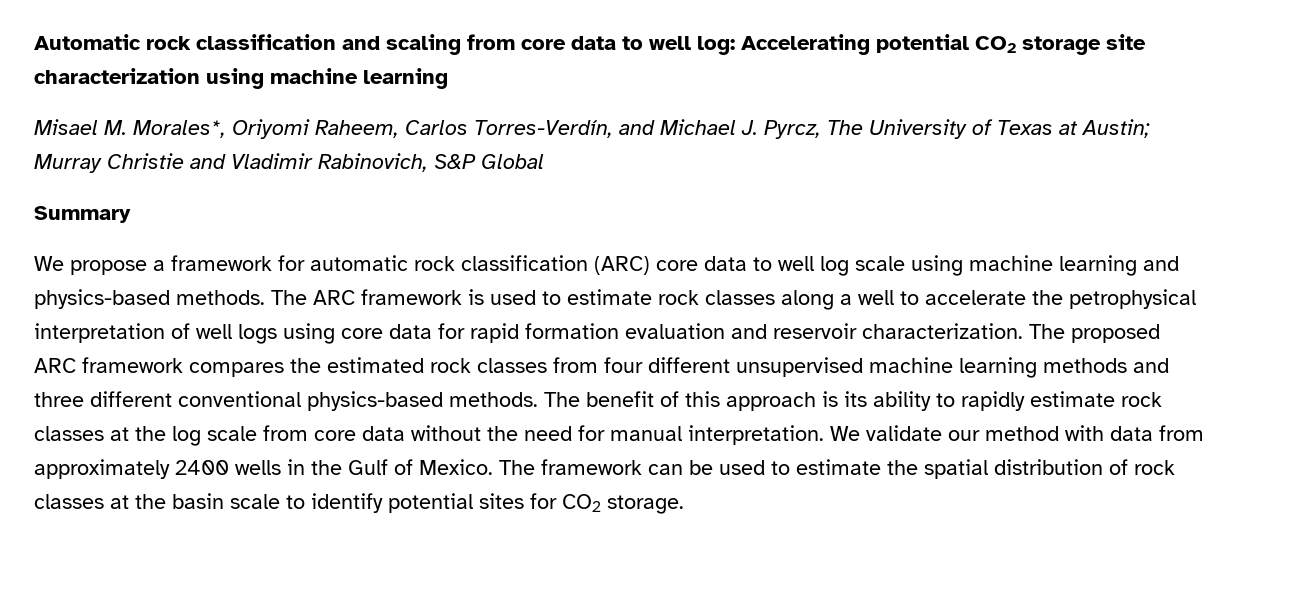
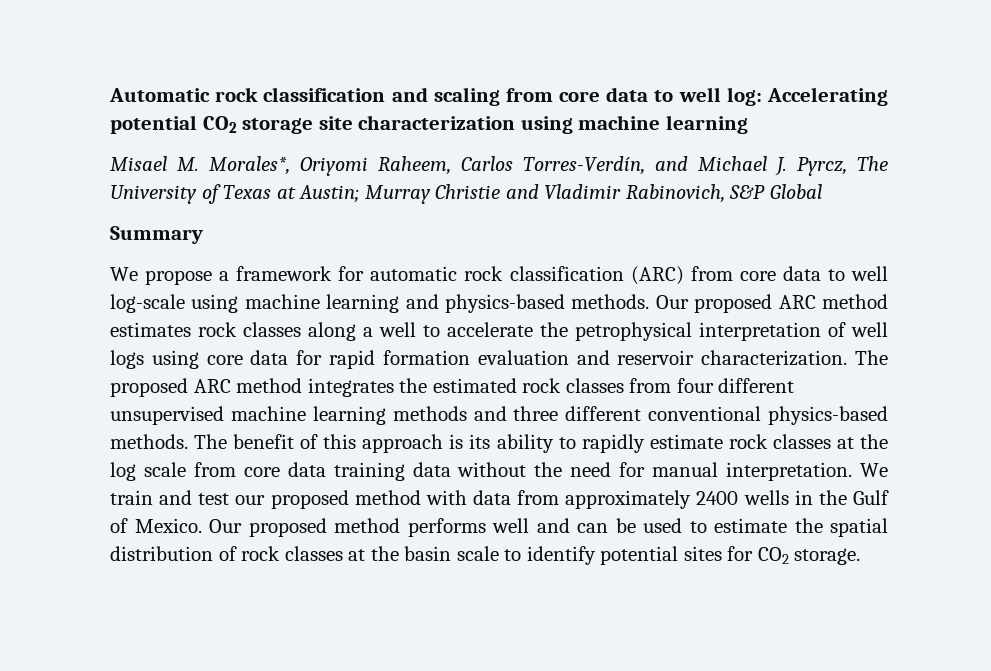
- We propose a framework for automatic rock classification (ARC) core data to well log scale using machine learning and physics-based methods.
+ We propose a framework for automatic rock classification (ARC) from core data to well log-scale using machine learning and physics-based methods.
- The ARC framework is used to estimate rock classes along a well to accelerate the petrophysical interpretation of well logs using core data for rapid formation evaluation and reservoir characterization.
+ Our proposed ARC method estimates rock classes along a well to accelerate the petrophysical interpretation of well logs using core data for rapid formation evaluation and reservoir characterization.
- The proposed ARC framework compares the estimated rock classes from four different unsupervised machine learning methods and three different conventional physics-based methods.
+ The proposed ARC method integrates the estimated rock classes from four different unsupervised machine learning methods and three different conventional physics-based methods.
- The benefit of this approach is its ability to rapidly estimate rock classes at the log scale from core data without the need for manual interpretation.
+ The benefit of this approach is its ability to rapidly estimate rock classes at the log scale from core data training data without the need for manual interpretation.
- We validate our method with data from approximately 2400 wells in the Gulf of Mexico.
+ We train and test our proposed method with data from approximately 2400 wells in the Gulf of Mexico.
- The framework can be used to estimate the spatial distribution of rock classes at the basin scale to identify potential sites for CO2 storage.
+ Our proposed method performs well and can be used to estimate the spatial distribution of rock classes at the basin scale to identify potential sites for CO2 storage.

